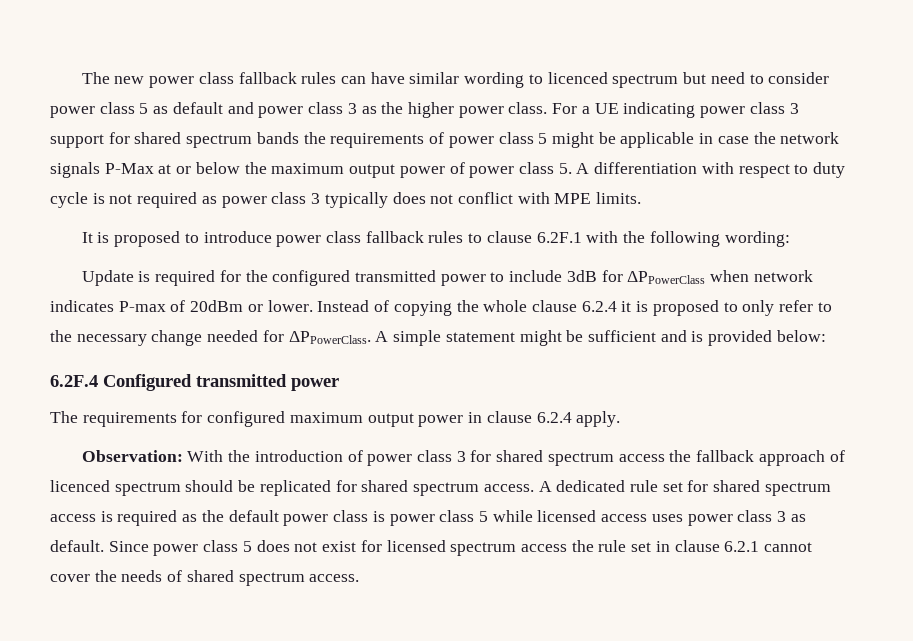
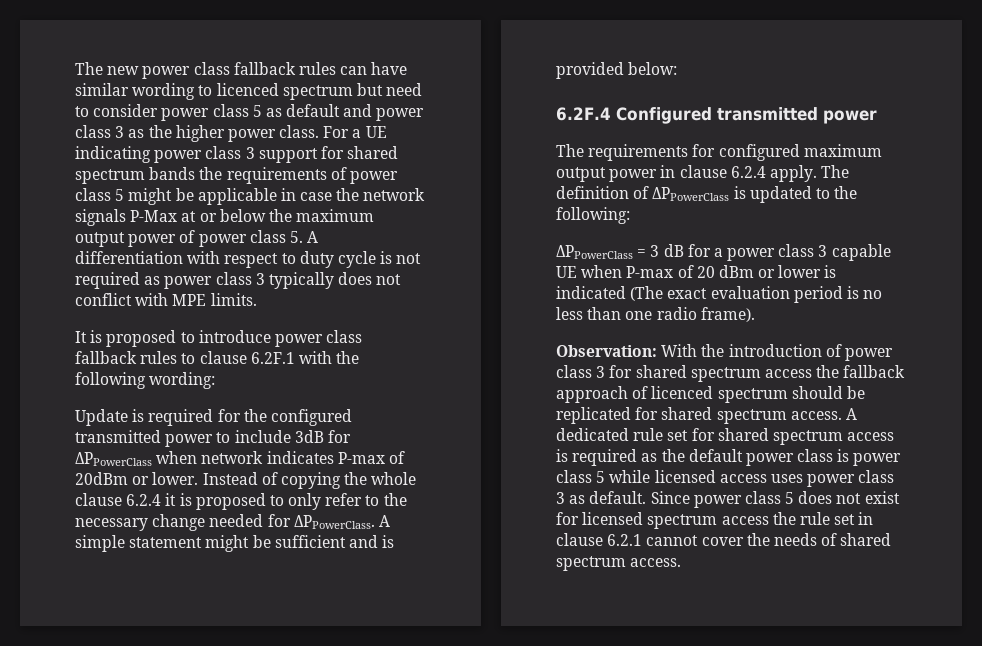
+ The definition of ΔPPowerClass is updated to the following:
+ ΔPPowerClass = 3 dB for a power class 3 capable UE when P-max of 20 dBm or lower is indicated (The exact evaluation period is no less than one radio frame).

